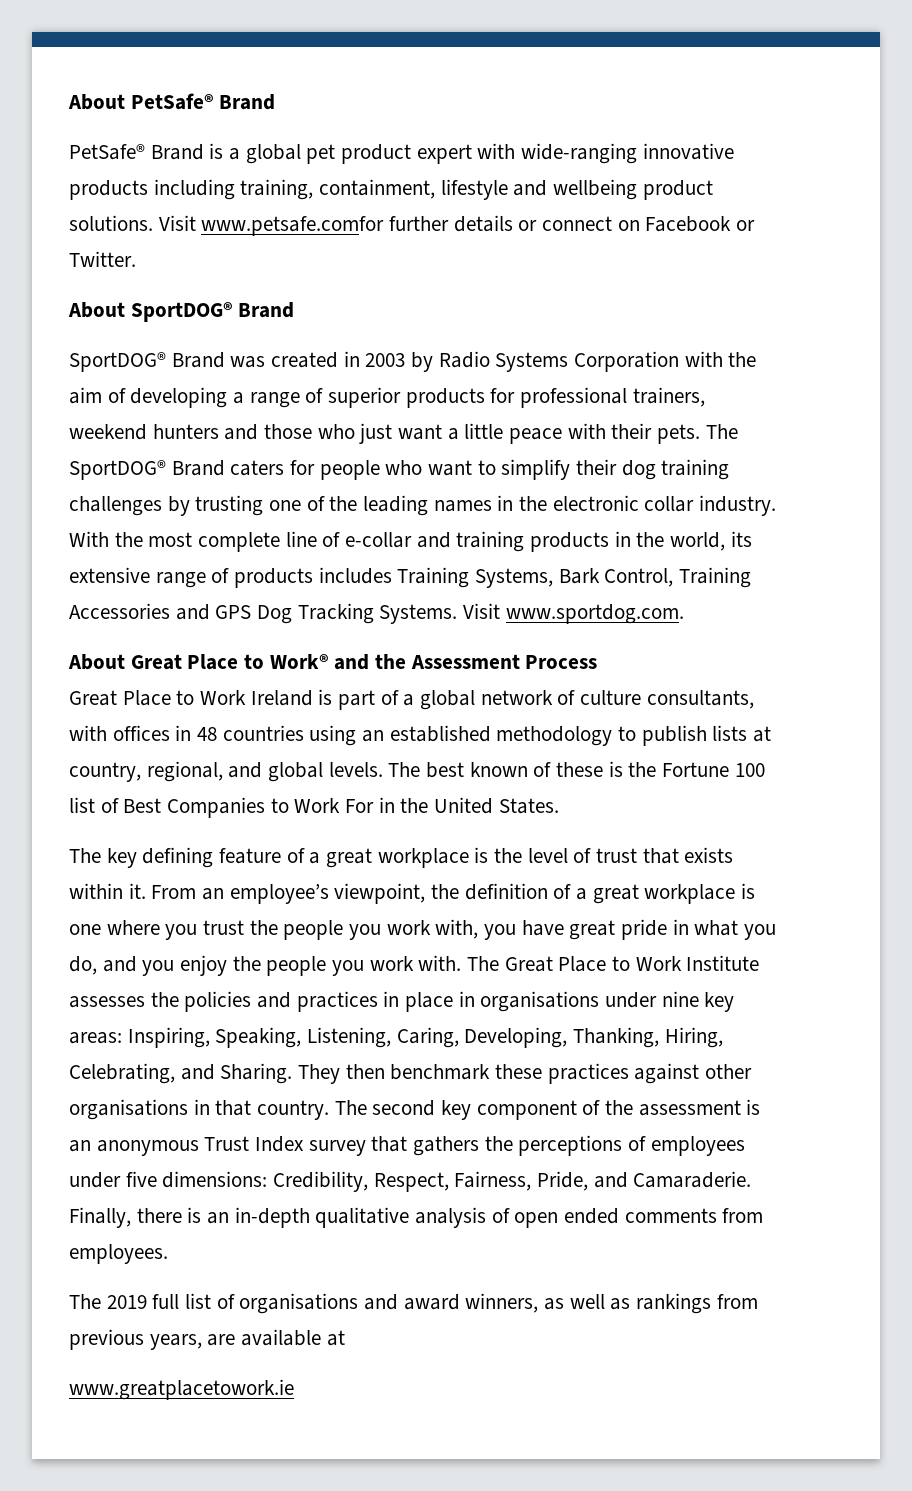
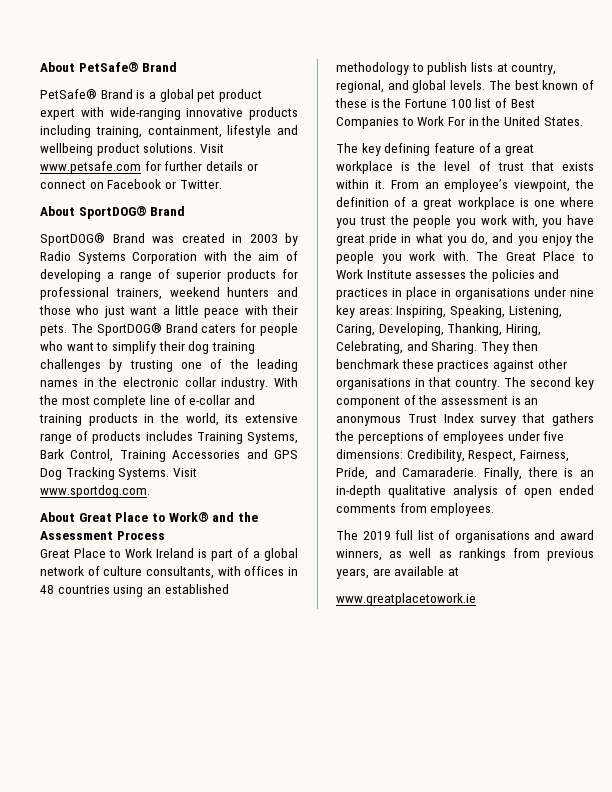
- Visit www.petsafe.comfor further details or connect on Facebook or Twitter.
+ Visit www.petsafe.com for further details or connect on Facebook or Twitter.

